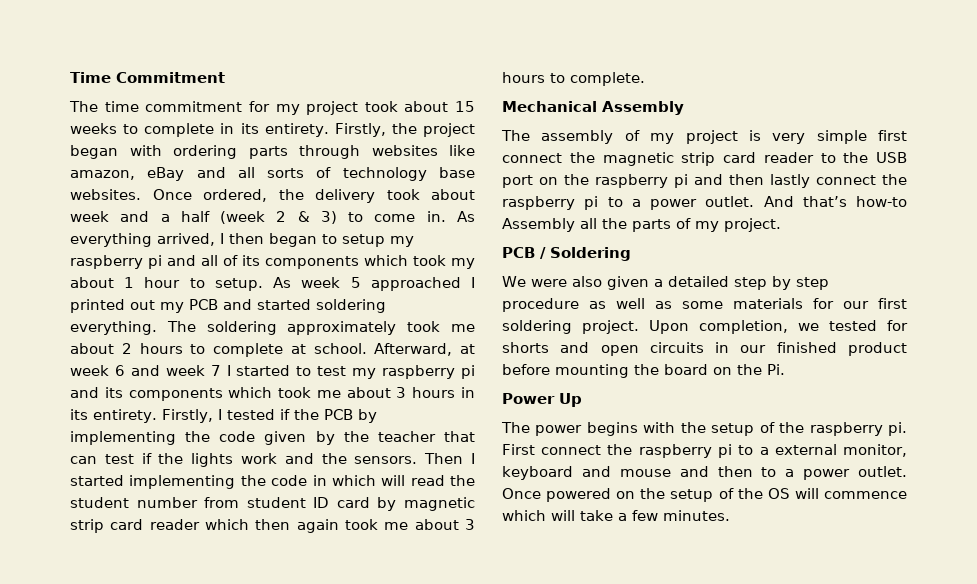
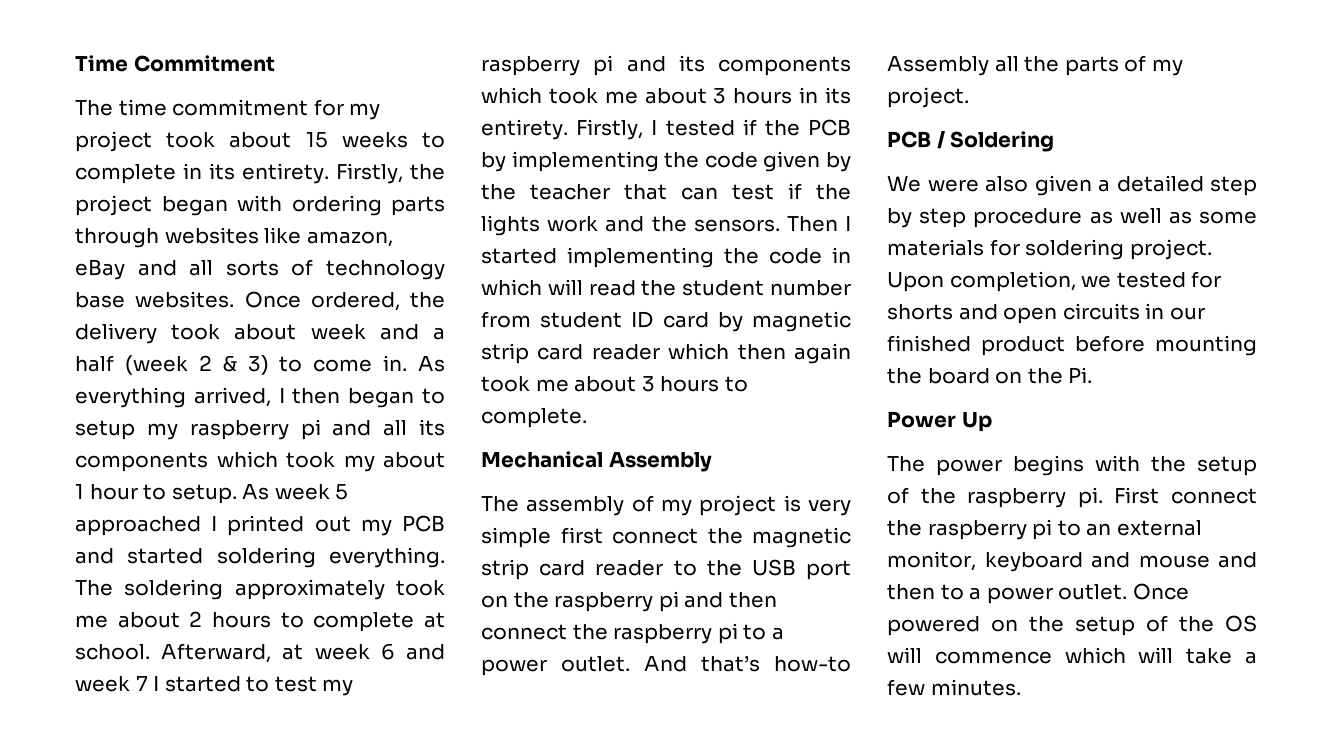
- As everything arrived, I then began to setup my raspberry pi and all of its components which took my about 1 hour to setup.
+ As everything arrived, I then began to setup my raspberry pi and all its components which took my about 1 hour to setup.
- The assembly of my project is very simple first connect the magnetic strip card reader to the USB port on the raspberry pi and then lastly connect the raspberry pi to a power outlet.
+ The assembly of my project is very simple first connect the magnetic strip card reader to the USB port on the raspberry pi and then connect the raspberry pi to a power outlet.
- We were also given a detailed step by step procedure as well as some materials for our first soldering project.
+ We were also given a detailed step by step procedure as well as some materials for soldering project.
- First connect the raspberry pi to a external monitor, keyboard and mouse and then to a power outlet.
+ First connect the raspberry pi to an external monitor, keyboard and mouse and then to a power outlet.

